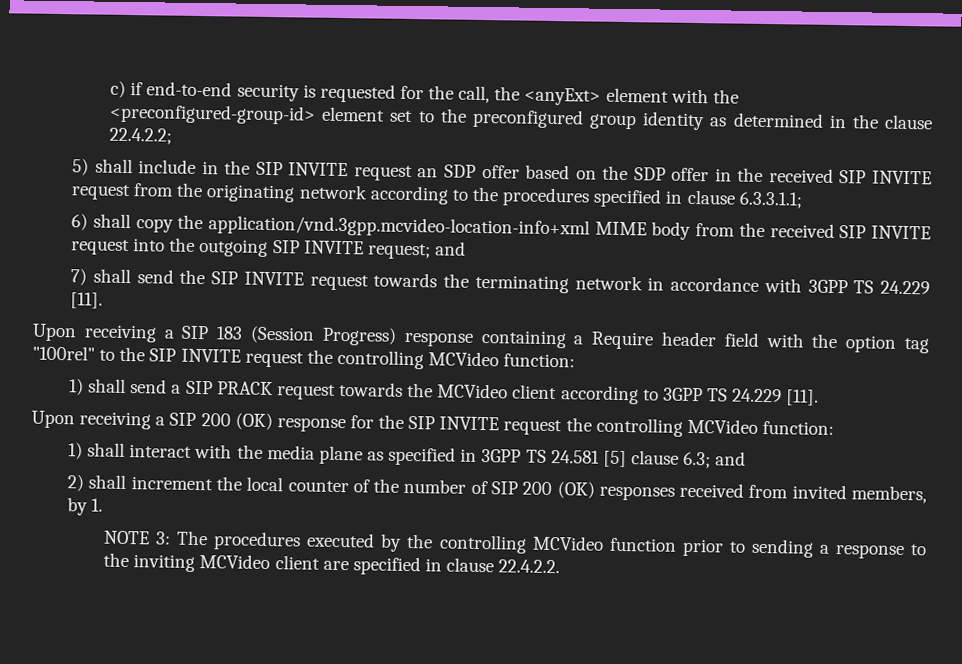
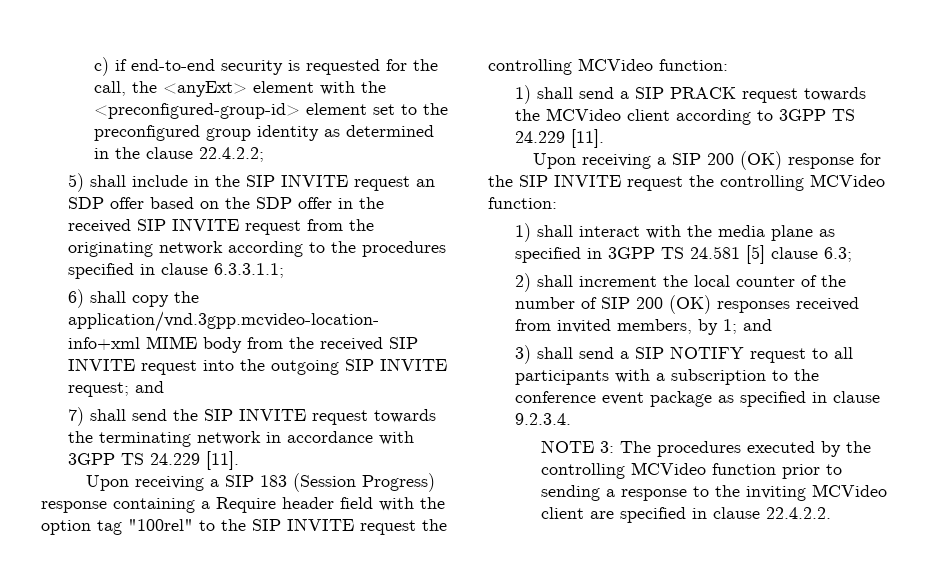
- 1) shall interact with the media plane as specified in 3GPP TS 24.581 [5] clause 6.3; and
+ 1) shall interact with the media plane as specified in 3GPP TS 24.581 [5] clause 6.3;
- 2) shall increment the local counter of the number of SIP 200 (OK) responses received from invited members, by 1.
+ 2) shall increment the local counter of the number of SIP 200 (OK) responses received from invited members, by 1; and
+ 3) shall send a SIP NOTIFY request to all participants with a subscription to the conference event package as specified in clause 9.2.3.4.

